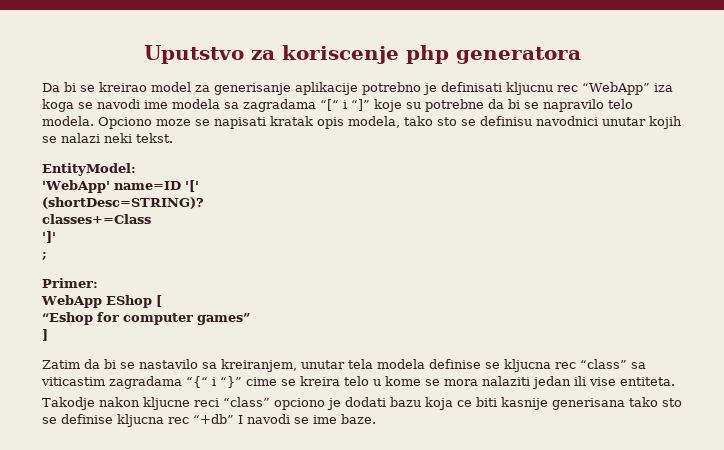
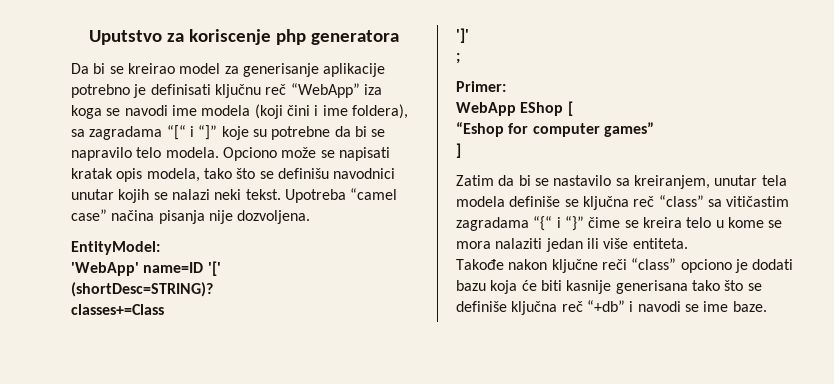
- Da bi se kreirao model za generisanje aplikacije potrebno je definisati kljucnu rec “WebApp” iza koga se navodi ime modela sa zagradama “[“ i “]” koje su potrebne da bi se napravilo telo modela.
+ Da bi se kreirao model za generisanje aplikacije potrebno je definisati ključnu reč “WebApp” iza koga se navodi ime modela (koji čini i ime foldera), sa zagradama “[“ i “]” koje su potrebne da bi se napravilo telo modela.
- Opciono moze se napisati kratak opis modela, tako sto se definisu navodnici unutar kojih se nalazi neki tekst.
+ Opciono može se napisati kratak opis modela, tako što se definišu navodnici unutar kojih se nalazi neki tekst. Upotreba “camel case” načina pisanja nije dozvoljena.
- Zatim da bi se nastavilo sa kreiranjem, unutar tela modela definise se kljucna rec “class” sa viticastim zagradama “{“ i “}” cime se kreira telo u kome se mora nalaziti jedan ili vise entiteta.
+ Zatim da bi se nastavilo sa kreiranjem, unutar tela modela definiše se ključna reč “class” sa vitičastim zagradama “{“ i “}” čime se kreira telo u kome se mora nalaziti jedan ili više entiteta.
- Takodje nakon kljucne reci “class” opciono je dodati bazu koja ce biti kasnije generisana tako sto se definise kljucna rec “+db” I navodi se ime baze.
+ Takođe nakon ključne reči “class” opciono je dodati bazu koja će biti kasnije generisana tako što se definiše ključna reč “+db” i navodi se ime baze.

